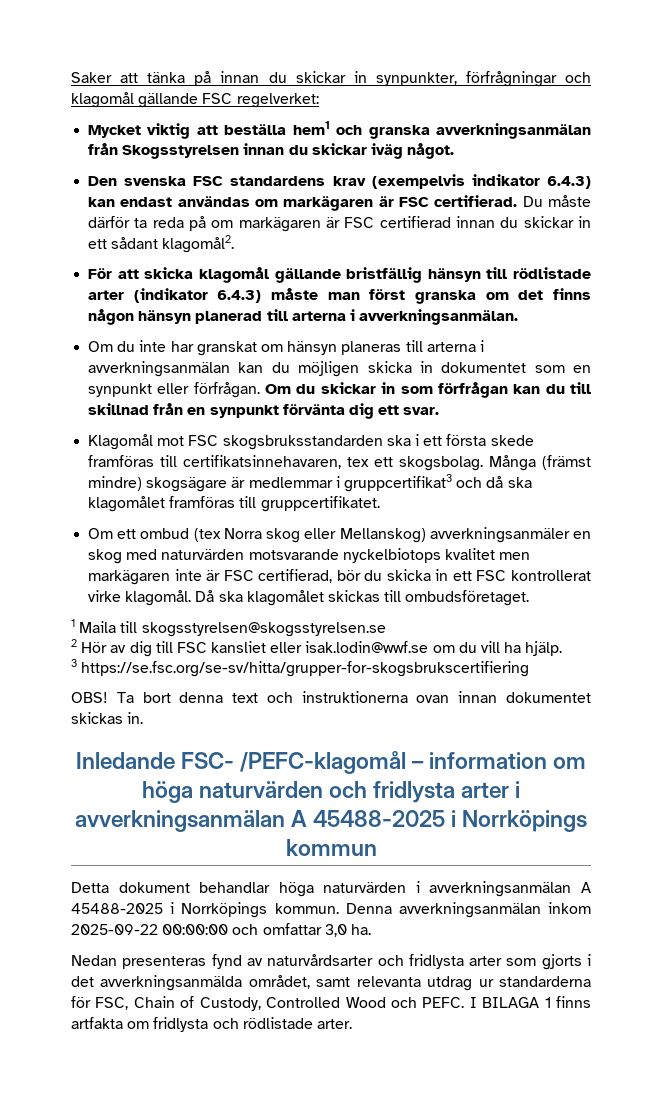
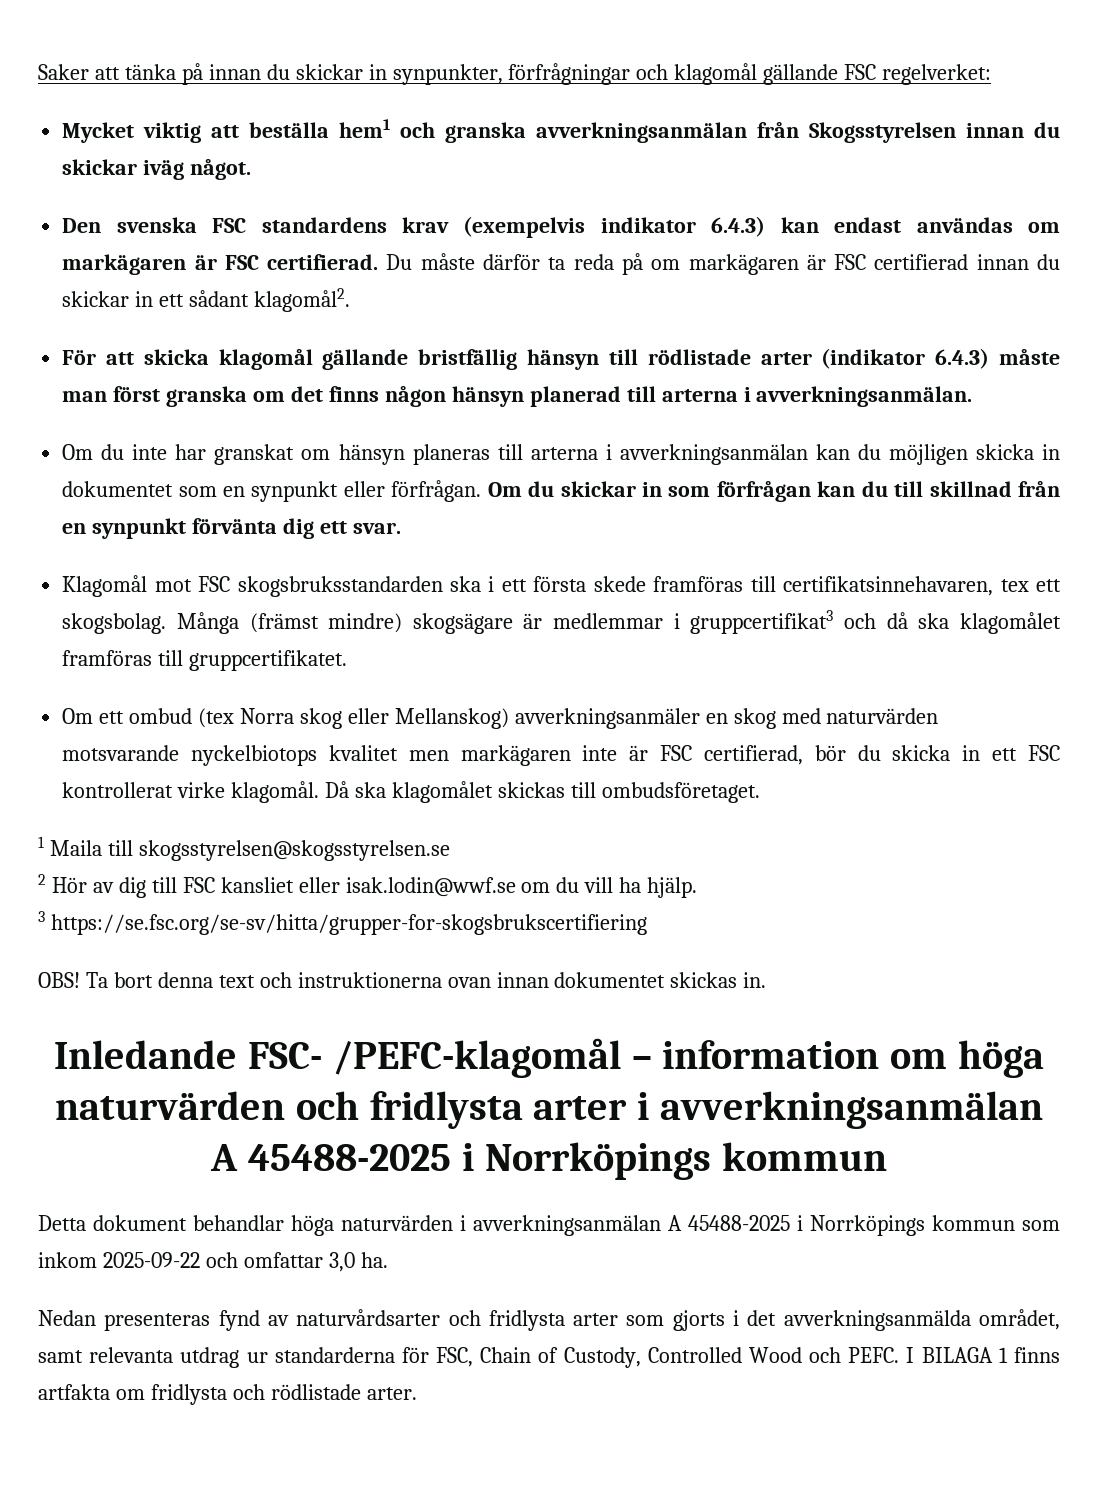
- Detta dokument behandlar höga naturvärden i avverkningsanmälan A 45488-2025 i Norrköpings kommun. Denna avverkningsanmälan inkom 2025-09-22 00:00:00 och omfattar 3,0 ha.
+ Detta dokument behandlar höga naturvärden i avverkningsanmälan A 45488-2025 i Norrköpings kommun som inkom 2025-09-22 och omfattar 3,0 ha.

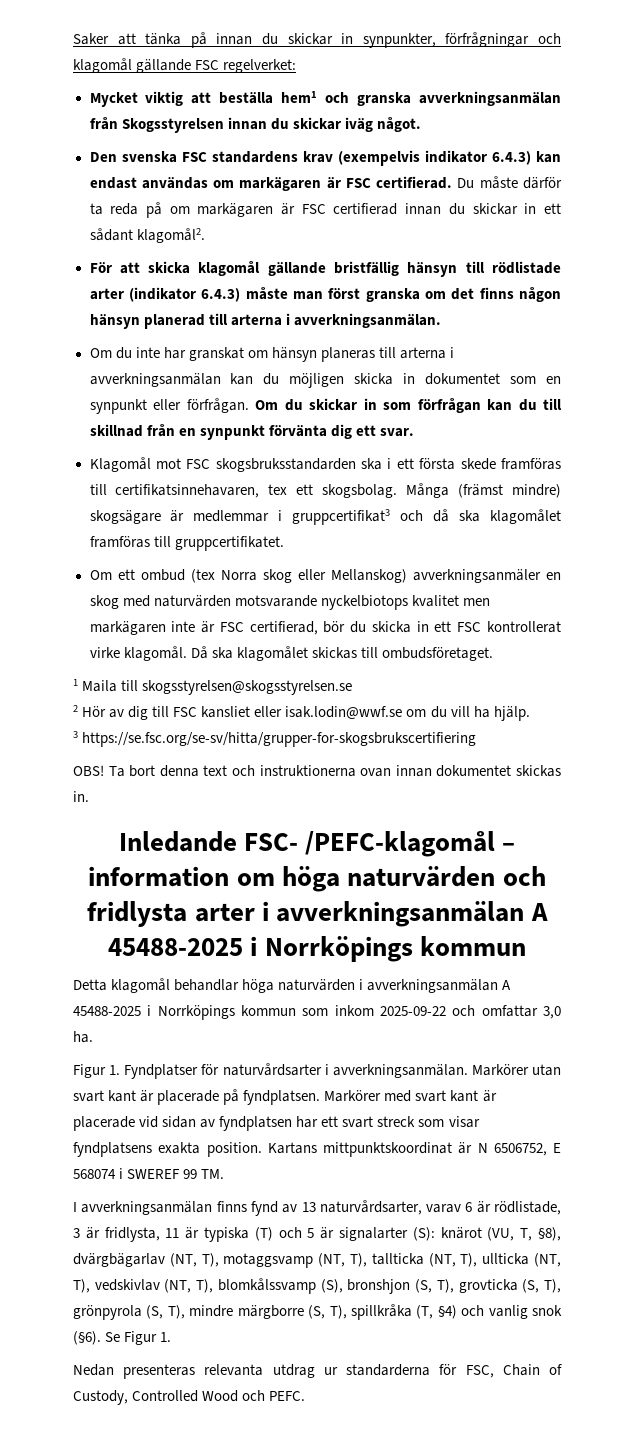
- Detta dokument behandlar höga naturvärden i avverkningsanmälan A 45488-2025 i Norrköpings kommun som inkom 2025-09-22 och omfattar 3,0 ha.
+ Detta klagomål behandlar höga naturvärden i avverkningsanmälan A 45488-2025 i Norrköpings kommun som inkom 2025-09-22 och omfattar 3,0 ha.
- Nedan presenteras fynd av naturvårdsarter och fridlysta arter som gjorts i det avverkningsanmälda området, samt relevanta utdrag ur standarderna för FSC, Chain of Custody, Controlled Wood och PEFC. I BILAGA 1 finns artfakta om fridlysta och rödlistade arter.
+ Figur 1. Fyndplatser för naturvårdsarter i avverkningsanmälan. Markörer utan svart kant är placerade på fyndplatsen. Markörer med svart kant är placerade vid sidan av fyndplatsen har ett svart streck som visar fyndplatsens exakta position. Kartans mittpunktskoordinat är N 6506752, E 568074 i SWEREF 99 TM.
+ I avverkningsanmälan finns fynd av 13 naturvårdsarter, varav 6 är rödlistade, 3 är fridlysta, 11 är typiska (T) och 5 är signalarter (S): knärot (VU, T, §8), dvärgbägarlav (NT, T), motaggsvamp (NT, T), tallticka (NT, T), ullticka (NT, T), vedskivlav (NT, T), blomkålssvamp (S), bronshjon (S, T), grovticka (S, T), grönpyrola (S, T), mindre märgborre (S, T), spillkråka (T, §4) och vanlig snok (§6). Se Figur 1.
+ Nedan presenteras relevanta utdrag ur standarderna för FSC, Chain of Custody, Controlled Wood och PEFC.

